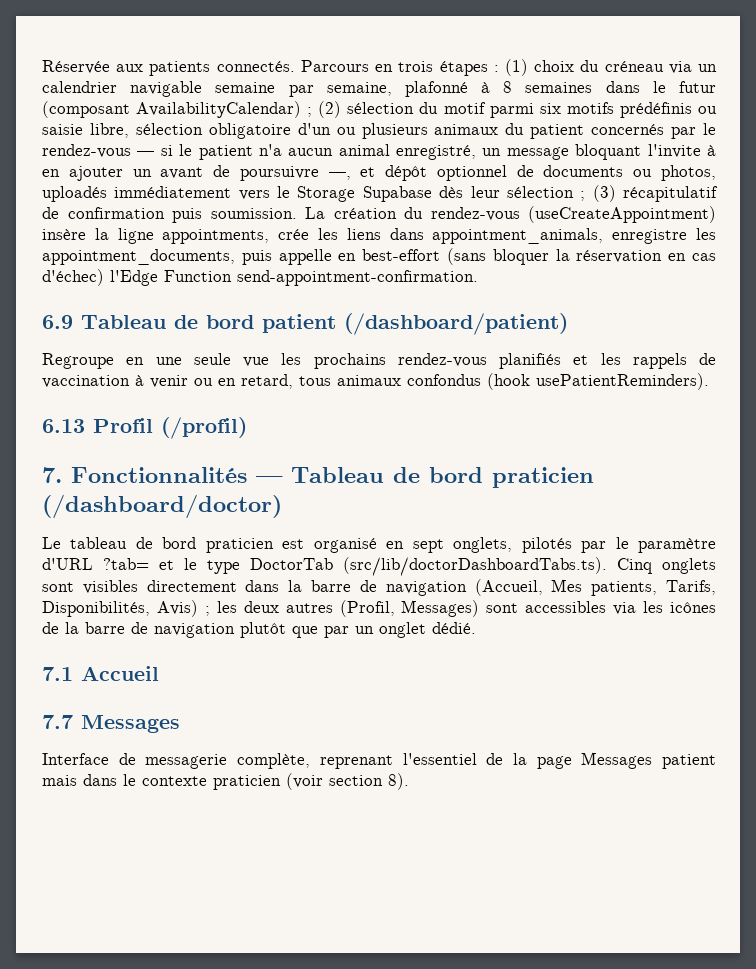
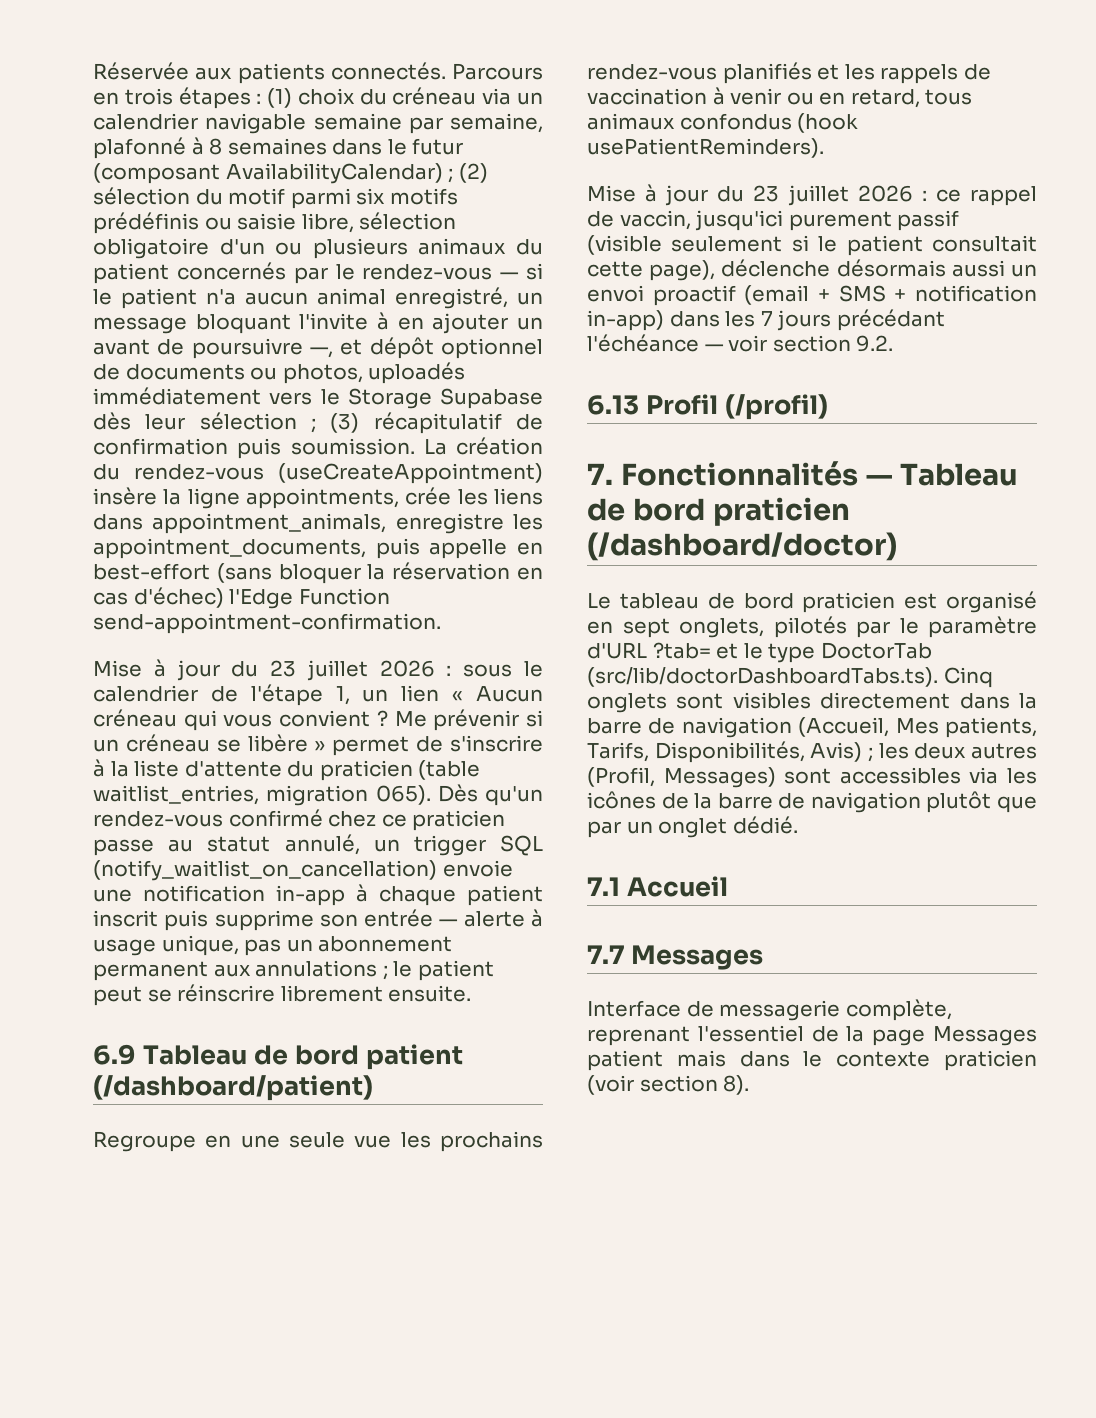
+ Mise à jour du 23 juillet 2026 : sous le calendrier de l'étape 1, un lien « Aucun créneau qui vous convient ? Me prévenir si un créneau se libère » permet de s'inscrire à la liste d'attente du praticien (table waitlist_entries, migration 065). Dès qu'un rendez-vous confirmé chez ce praticien passe au statut annulé, un trigger SQL (notify_waitlist_on_cancellation) envoie une notification in-app à chaque patient inscrit puis supprime son entrée — alerte à usage unique, pas un abonnement permanent aux annulations ; le patient peut se réinscrire librement ensuite.
+ Mise à jour du 23 juillet 2026 : ce rappel de vaccin, jusqu'ici purement passif (visible seulement si le patient consultait cette page), déclenche désormais aussi un envoi proactif (email + SMS + notification in-app) dans les 7 jours précédant l'échéance — voir section 9.2.

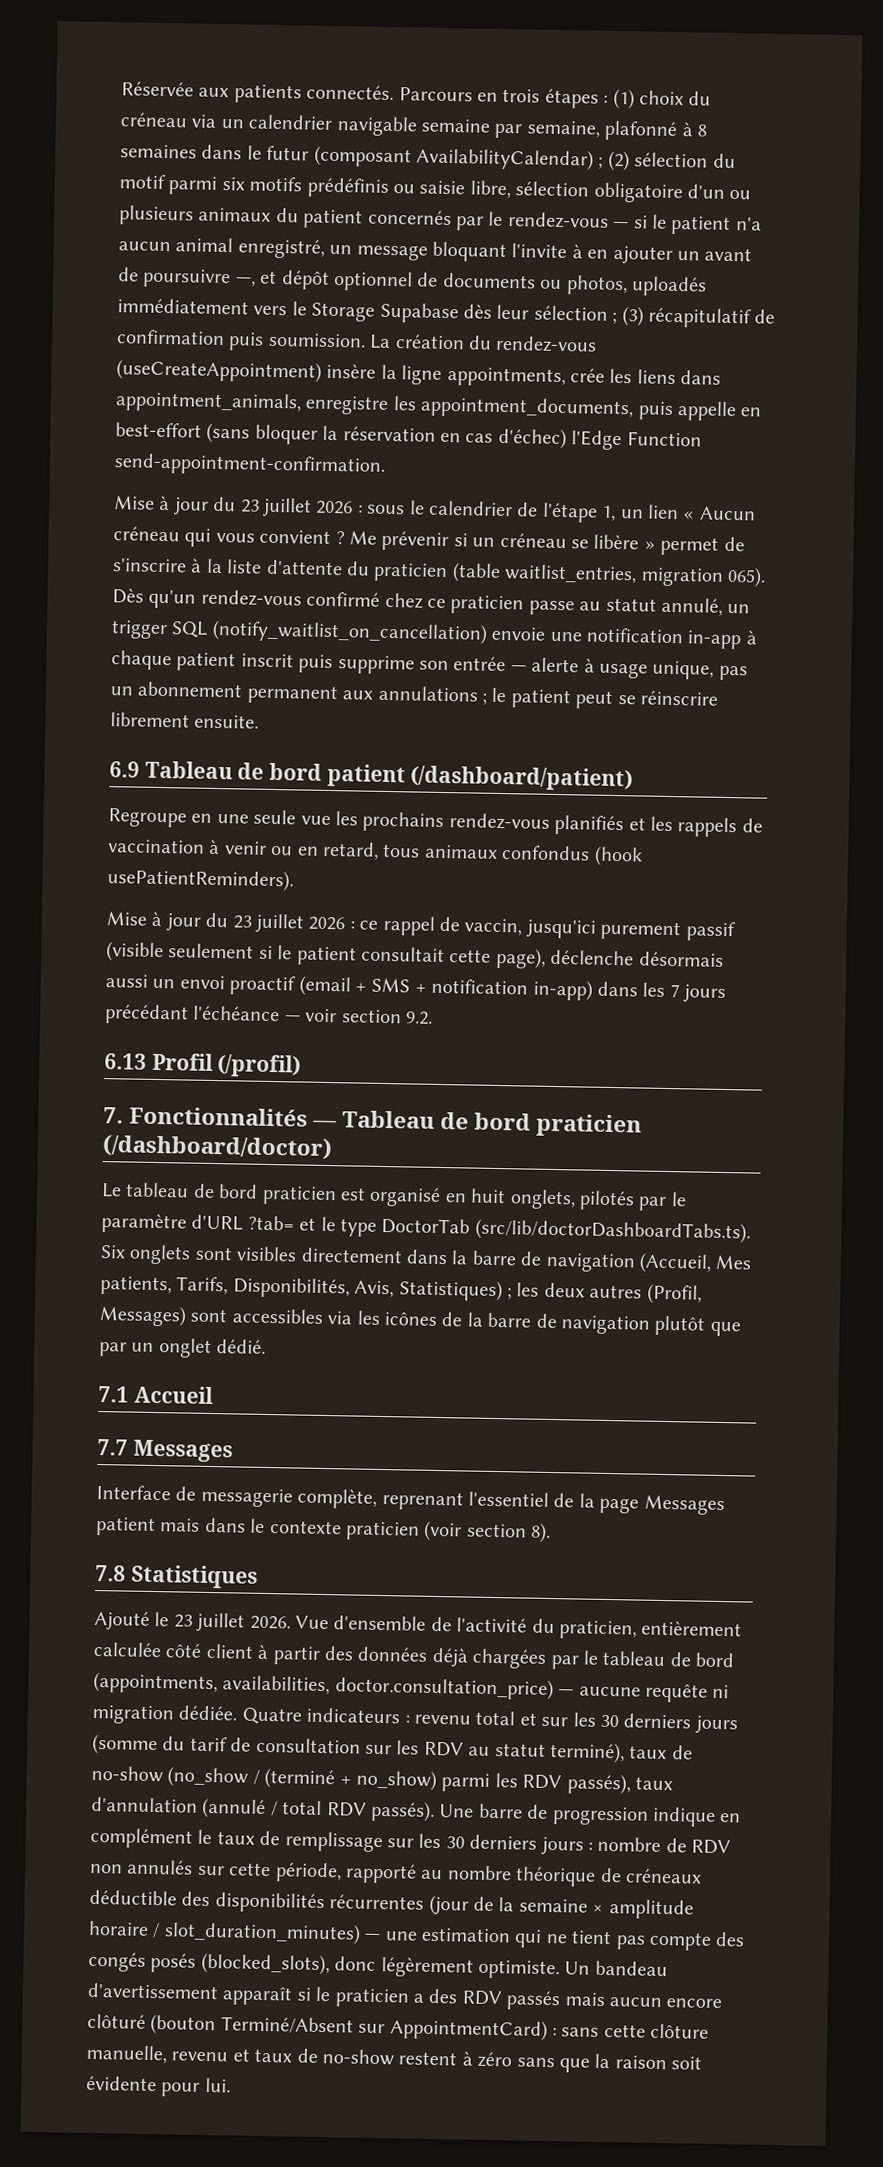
- Le tableau de bord praticien est organisé en sept onglets, pilotés par le paramètre d'URL ?tab= et le type DoctorTab (src/lib/doctorDashboardTabs.ts). Cinq onglets sont visibles directement dans la barre de navigation (Accueil, Mes patients, Tarifs, Disponibilités, Avis) ; les deux autres (Profil, Messages) sont accessibles via les icônes de la barre de navigation plutôt que par un onglet dédié.
+ Le tableau de bord praticien est organisé en huit onglets, pilotés par le paramètre d'URL ?tab= et le type DoctorTab (src/lib/doctorDashboardTabs.ts). Six onglets sont visibles directement dans la barre de navigation (Accueil, Mes patients, Tarifs, Disponibilités, Avis, Statistiques) ; les deux autres (Profil, Messages) sont accessibles via les icônes de la barre de navigation plutôt que par un onglet dédié.
+ 7.8 Statistiques
+ Ajouté le 23 juillet 2026. Vue d'ensemble de l'activité du praticien, entièrement calculée côté client à partir des données déjà chargées par le tableau de bord (appointments, availabilities, doctor.consultation_price) — aucune requête ni migration dédiée. Quatre indicateurs : revenu total et sur les 30 derniers jours (somme du tarif de consultation sur les RDV au statut terminé), taux de no-show (no_show / (terminé + no_show) parmi les RDV passés), taux d'annulation (annulé / total RDV passés). Une barre de progression indique en complément le taux de remplissage sur les 30 derniers jours : nombre de RDV non annulés sur cette période, rapporté au nombre théorique de créneaux déductible des disponibilités récurrentes (jour de la semaine × amplitude horaire / slot_duration_minutes) — une estimation qui ne tient pas compte des congés posés (blocked_slots), donc légèrement optimiste. Un bandeau d'avertissement apparaît si le praticien a des RDV passés mais aucun encore clôturé (bouton Terminé/Absent sur AppointmentCard) : sans cette clôture manuelle, revenu et taux de no-show restent à zéro sans que la raison soit évidente pour lui.

